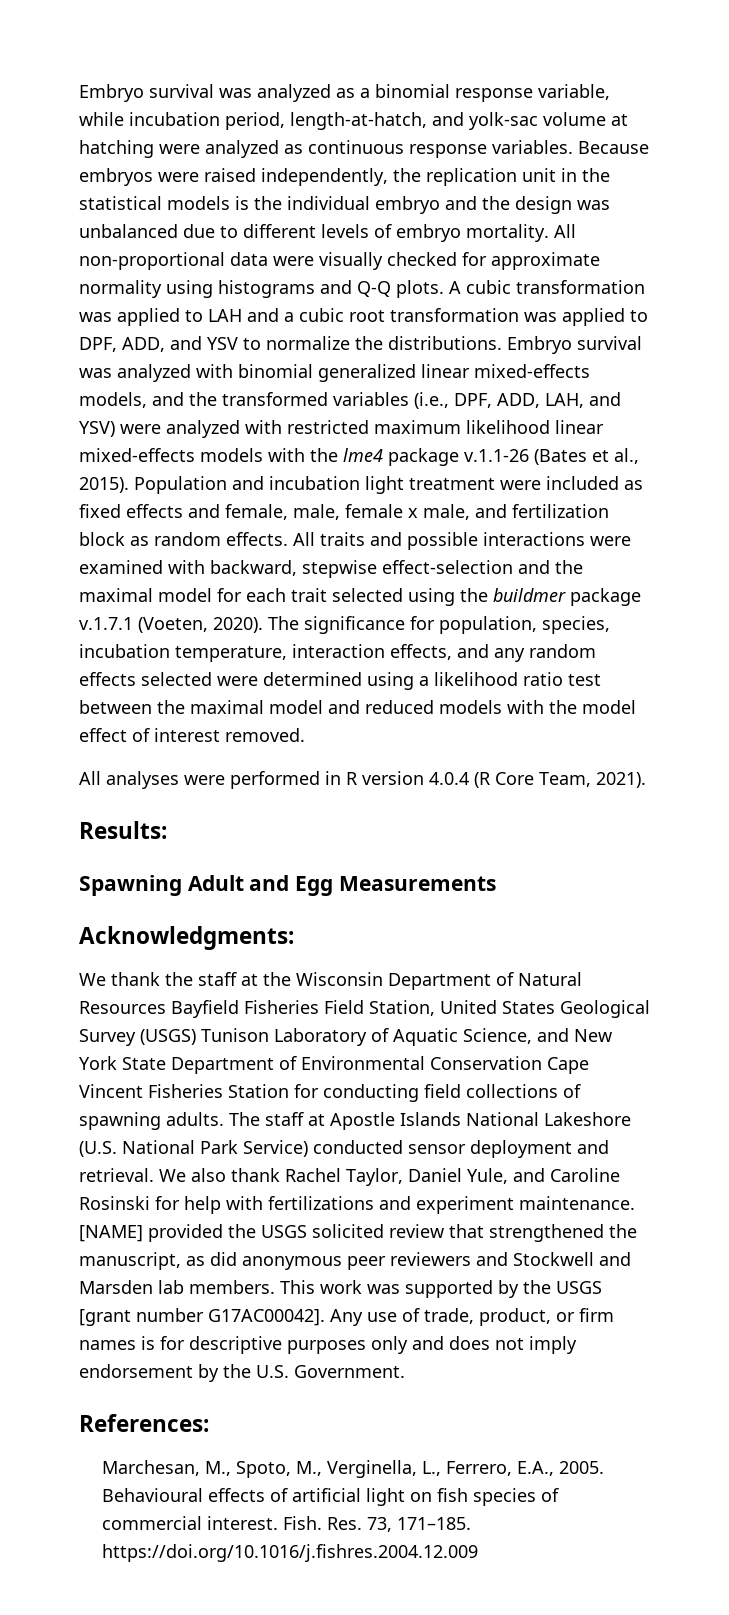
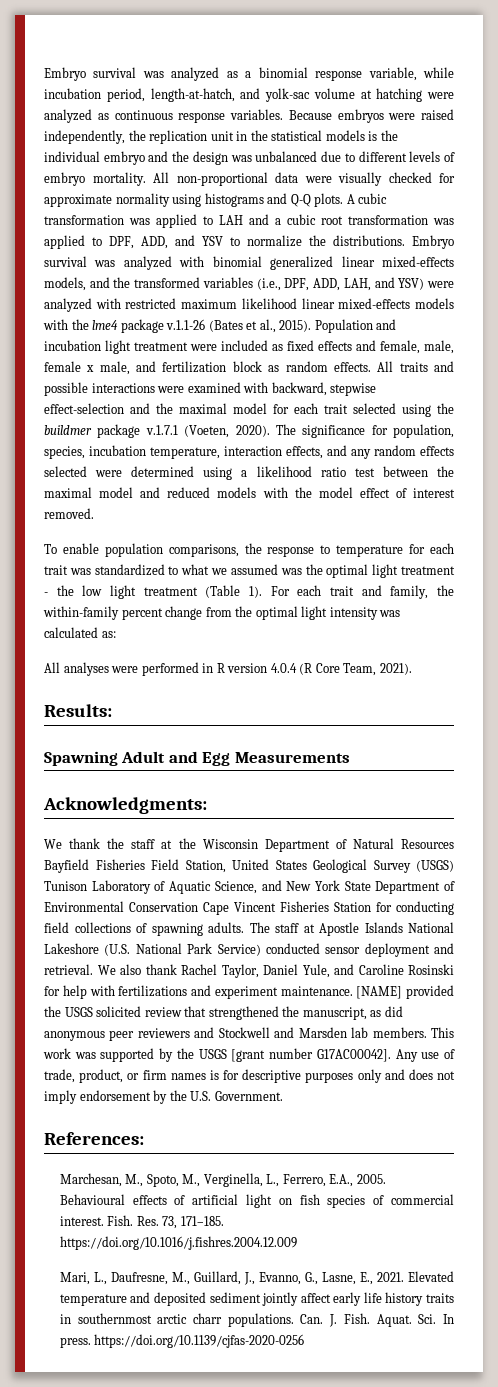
+ To enable population comparisons, the response to temperature for each trait was standardized to what we assumed was the optimal light treatment - the low light treatment (Table 1). For each trait and family, the within-family percent change from the optimal light intensity was calculated as:
+ Mari, L., Daufresne, M., Guillard, J., Evanno, G., Lasne, E., 2021. Elevated temperature and deposited sediment jointly affect early life history traits in southernmost arctic charr populations. Can. J. Fish. Aquat. Sci. In press. https://doi.org/10.1139/cjfas-2020-0256

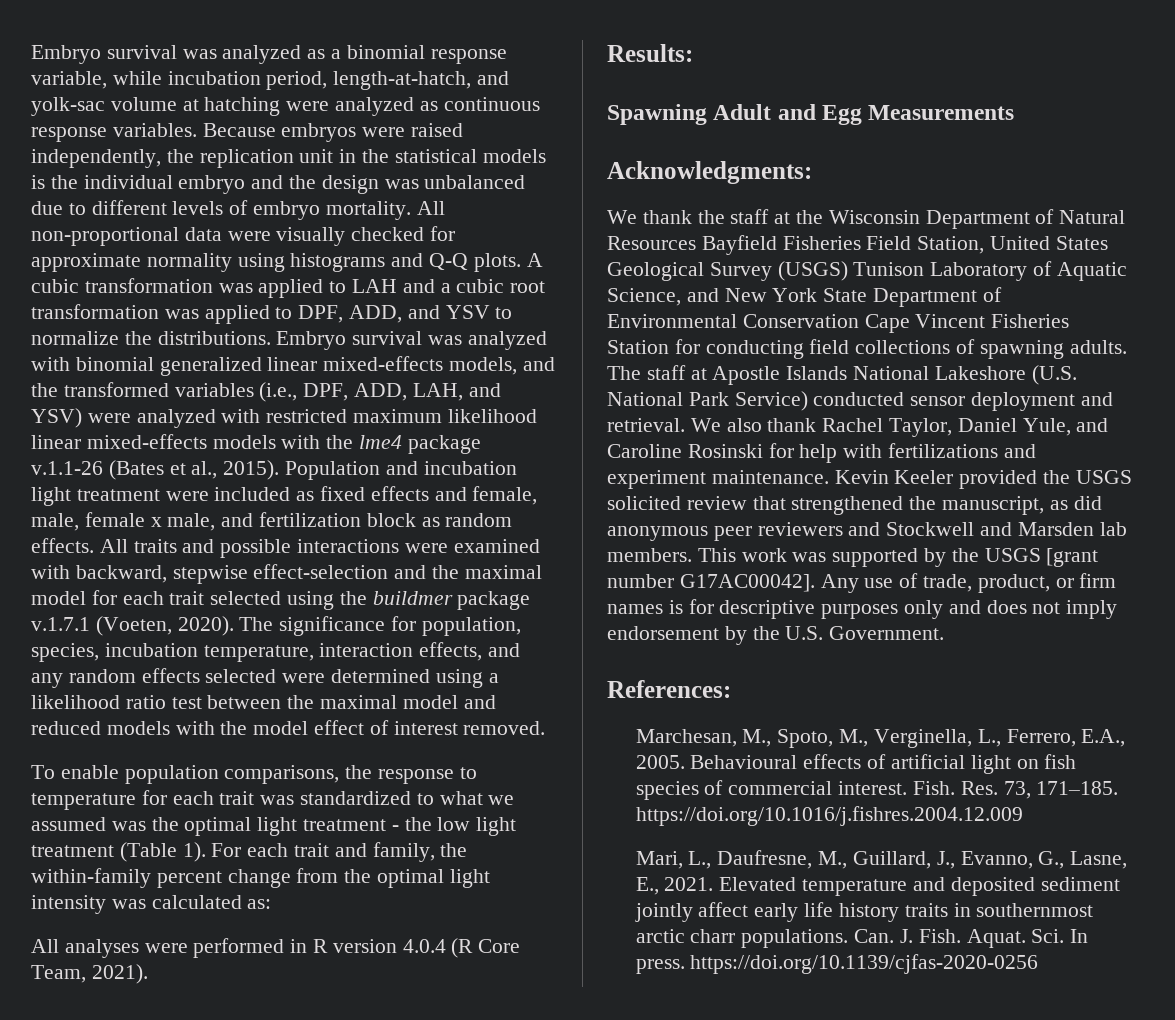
- [NAME] provided the USGS solicited review that strengthened the manuscript, as did anonymous peer reviewers and Stockwell and Marsden lab members.
+ Kevin Keeler provided the USGS solicited review that strengthened the manuscript, as did anonymous peer reviewers and Stockwell and Marsden lab members.

